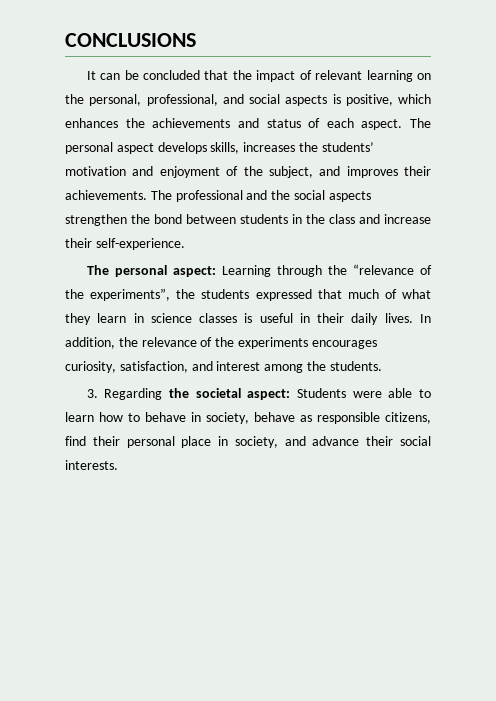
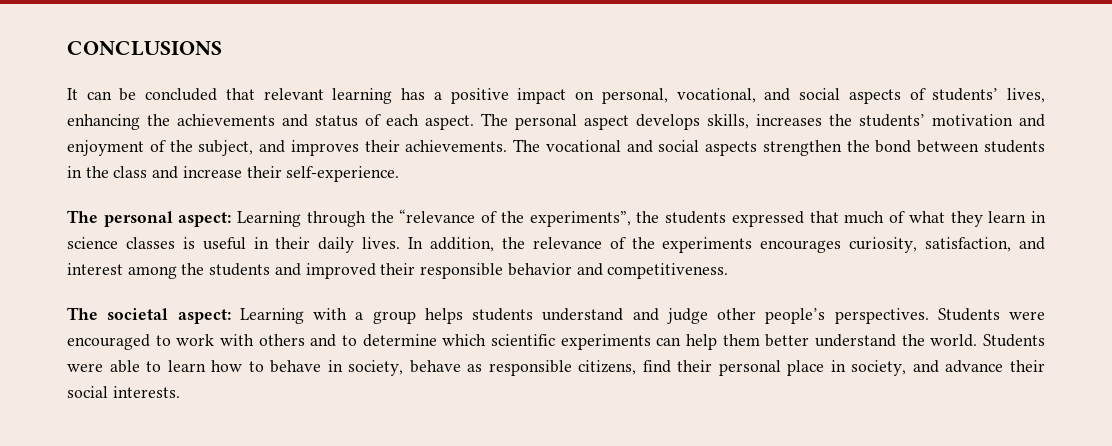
- It can be concluded that the impact of relevant learning on the personal, professional, and social aspects is positive, which enhances the achievements and status of each aspect.
+ It can be concluded that relevant learning has a positive impact on personal, vocational, and social aspects of students’ lives, enhancing the achievements and status of each aspect.
- The professional and the social aspects strengthen the bond between students in the class and increase their self-experience.
+ The vocational and social aspects strengthen the bond between students in the class and increase their self-experience.
- In addition, the relevance of the experiments encourages curiosity, satisfaction, and interest among the students.
- 3. Regarding the societal aspect: Students were able to learn how to behave in society, behave as responsible citizens, find their personal place in society, and advance their social interests.
+ In addition, the relevance of the experiments encourages curiosity, satisfaction, and interest among the students and improved their responsible behavior and competitiveness.
+ The societal aspect: Learning with a group helps students understand and judge other people’s perspectives. Students were encouraged to work with others and to determine which scientific experiments can help them better understand the world. Students were able to learn how to behave in society, behave as responsible citizens, find their personal place in society, and advance their social interests.

